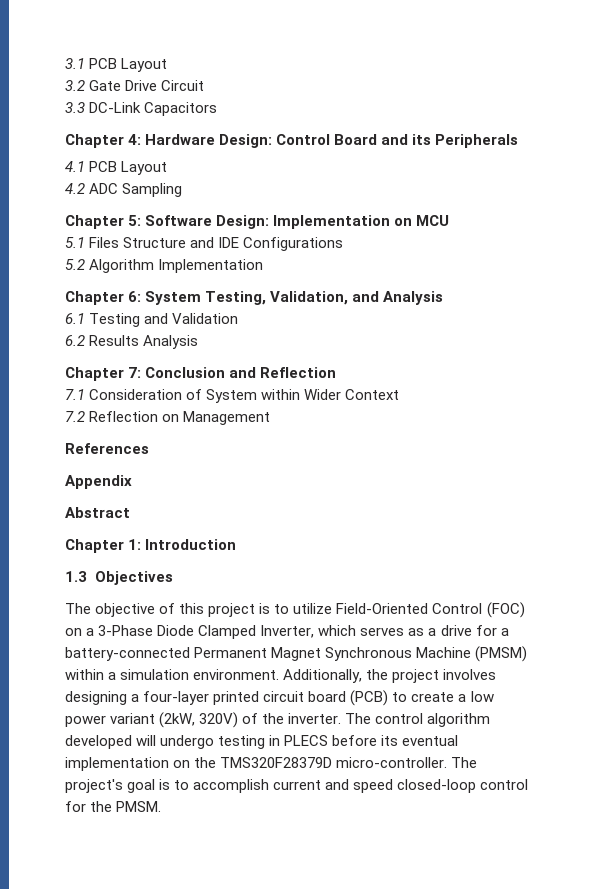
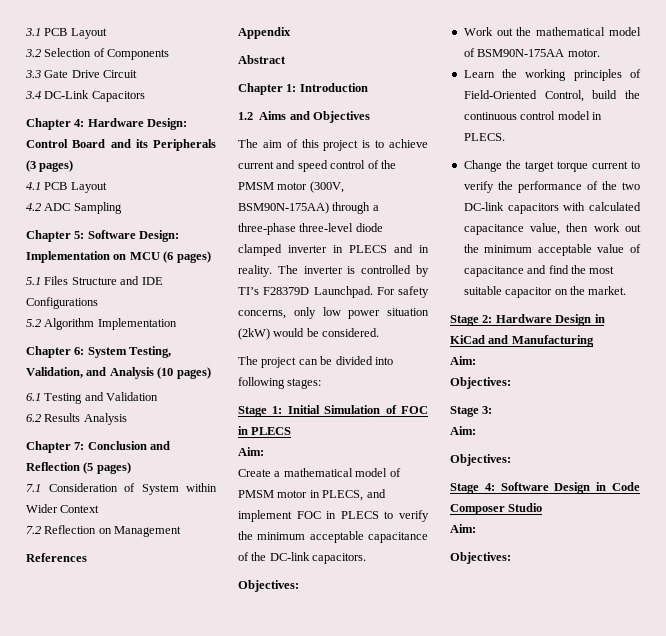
- 3.2 Gate Drive Circuit
+ 3.2 Selection of Components
+ 3.3 Gate Drive Circuit
- 3.3 DC-Link Capacitors
+ 3.4 DC-Link Capacitors
- Chapter 4: Hardware Design: Control Board and its Peripherals
+ Chapter 4: Hardware Design: Control Board and its Peripherals (3 pages)
- Chapter 5: Software Design: Implementation on MCU
+ Chapter 5: Software Design: Implementation on MCU (6 pages)
- Chapter 6: System Testing, Validation, and Analysis
+ Chapter 6: System Testing, Validation, and Analysis (10 pages)
- Chapter 7: Conclusion and Reflection
+ Chapter 7: Conclusion and Reflection (5 pages)
- 1.3 Objectives
+ 1.2 Aims and Objectives
- The objective of this project is to utilize Field-Oriented Control (FOC) on a 3-Phase Diode Clamped Inverter, which serves as a drive for a battery-connected Permanent Magnet Synchronous Machine (PMSM) within a simulation environment. Additionally, the project involves designing a four-layer printed circuit board (PCB) to create a low power variant (2kW, 320V) of the inverter. The control algorithm developed will undergo testing in PLECS before its eventual implementation on the TMS320F28379D micro-controller. The project's goal is to accomplish current and speed closed-loop control for the PMSM.
+ The aim of this project is to achieve current and speed control of the PMSM motor (300V, BSM90N-175AA) through a three-phase three-level diode clamped inverter in PLECS and in reality. The inverter is controlled by TI’s F28379D Launchpad. For safety concerns, only low power situation (2kW) would be considered.
+ The project can be divided into following stages:
+ Stage 1: Initial Simulation of FOC in PLECS
+ Aim:
+ Create a mathematical model of PMSM motor in PLECS, and implement FOC in PLECS to verify the minimum acceptable capacitance of the DC-link capacitors.
+ Objectives:
+ Work out the mathematical model of BSM90N-175AA motor.
+ Learn the working principles of Field-Oriented Control, build the continuous control model in PLECS.
+ Change the target torque current to verify the performance of the two DC-link capacitors with calculated capacitance value, then work out the minimum acceptable value of capacitance and find the most suitable capacitor on the market.
+ Stage 2: Hardware Design in KiCad and Manufacturing
+ Aim:
+ Objectives:
+ Stage 3:
+ Aim:
+ Objectives:
+ Stage 4: Software Design in Code Composer Studio
+ Aim:
+ Objectives:

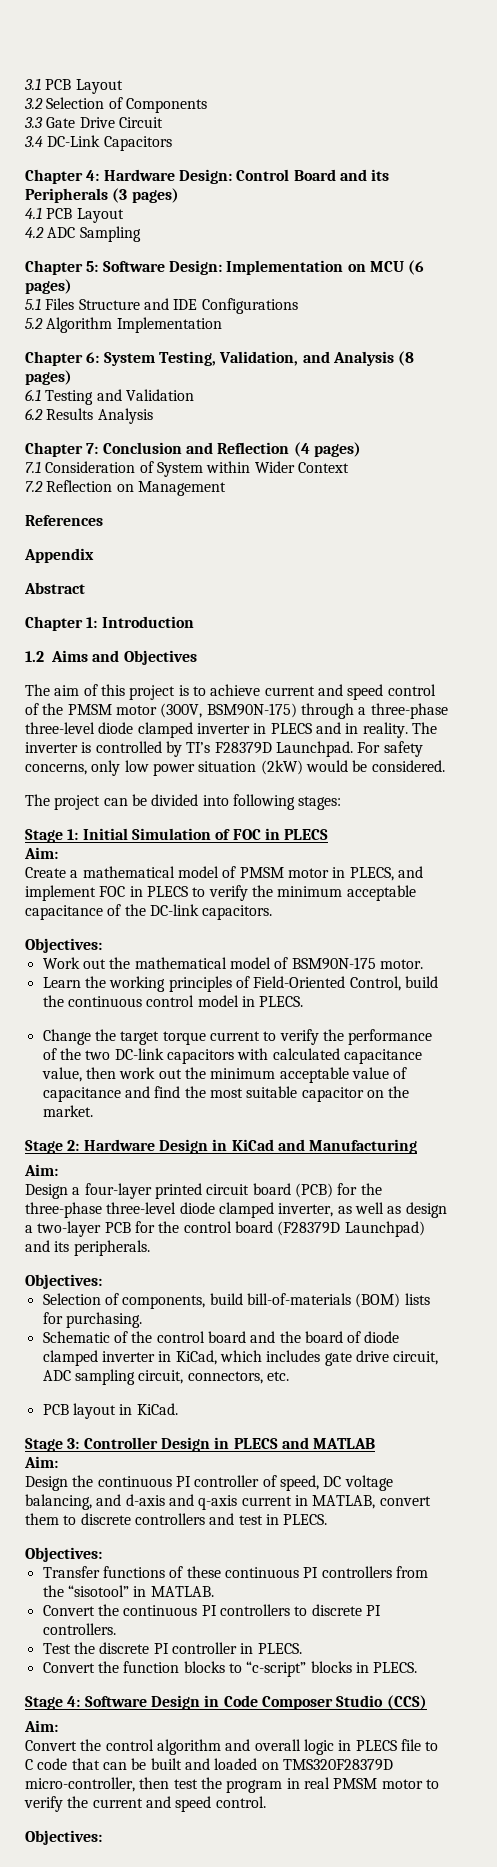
- Chapter 6: System Testing, Validation, and Analysis (10 pages)
+ Chapter 6: System Testing, Validation, and Analysis (8 pages)
- Chapter 7: Conclusion and Reflection (5 pages)
+ Chapter 7: Conclusion and Reflection (4 pages)
- The aim of this project is to achieve current and speed control of the PMSM motor (300V, BSM90N-175AA) through a three-phase three-level diode clamped inverter in PLECS and in reality.
+ The aim of this project is to achieve current and speed control of the PMSM motor (300V, BSM90N-175) through a three-phase three-level diode clamped inverter in PLECS and in reality.
- Work out the mathematical model of BSM90N-175AA motor.
+ Work out the mathematical model of BSM90N-175 motor.
  Stage 2: Hardware Design in KiCad and Manufacturing
  Aim:
+ Design a four-layer printed circuit board (PCB) for the three-phase three-level diode clamped inverter, as well as design a two-layer PCB for the control board (F28379D Launchpad) and its peripherals.
  Objectives:
- Stage 3:
+ Selection of components, build bill-of-materials (BOM) lists for purchasing.
+ Schematic of the control board and the board of diode clamped inverter in KiCad, which includes gate drive circuit, ADC sampling circuit, connectors, etc.
+ PCB layout in KiCad.
+ Stage 3: Controller Design in PLECS and MATLAB
  Aim:
+ Design the continuous PI controller of speed, DC voltage balancing, and d-axis and q-axis current in MATLAB, convert them to discrete controllers and test in PLECS.
  Objectives:
+ Transfer functions of these continuous PI controllers from the “sisotool” in MATLAB.
+ Convert the continuous PI controllers to discrete PI controllers.
+ Test the discrete PI controller in PLECS.
+ Convert the function blocks to “c-script” blocks in PLECS.
- Stage 4: Software Design in Code Composer Studio
+ Stage 4: Software Design in Code Composer Studio (CCS)
  Aim:
+ Convert the control algorithm and overall logic in PLECS file to C code that can be built and loaded on TMS320F28379D micro-controller, then test the program in real PMSM motor to verify the current and speed control.

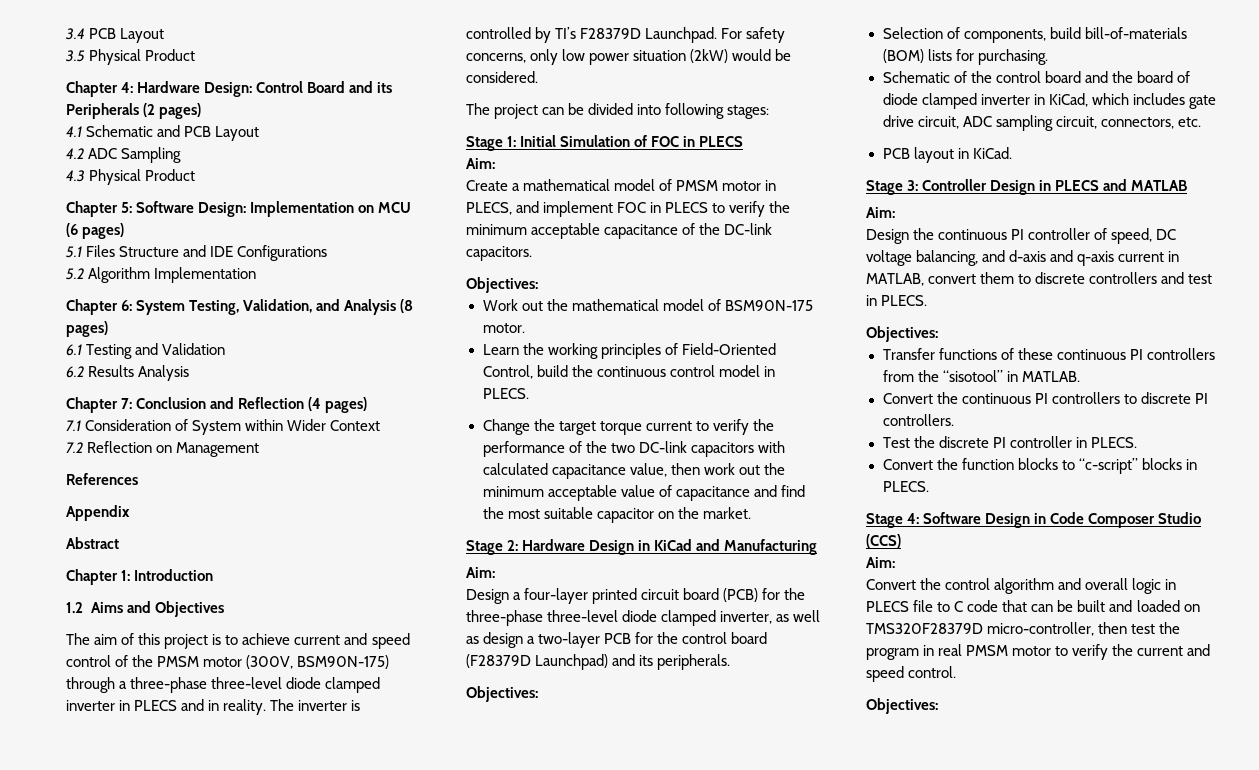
- 3.1 PCB Layout
- 3.2 Selection of Components
- 3.3 Gate Drive Circuit
- 3.4 DC-Link Capacitors
+ 3.4 PCB Layout
+ 3.5 Physical Product
- Chapter 4: Hardware Design: Control Board and its Peripherals (3 pages)
+ Chapter 4: Hardware Design: Control Board and its Peripherals (2 pages)
- 4.1 PCB Layout
+ 4.1 Schematic and PCB Layout
+ 4.3 Physical Product

